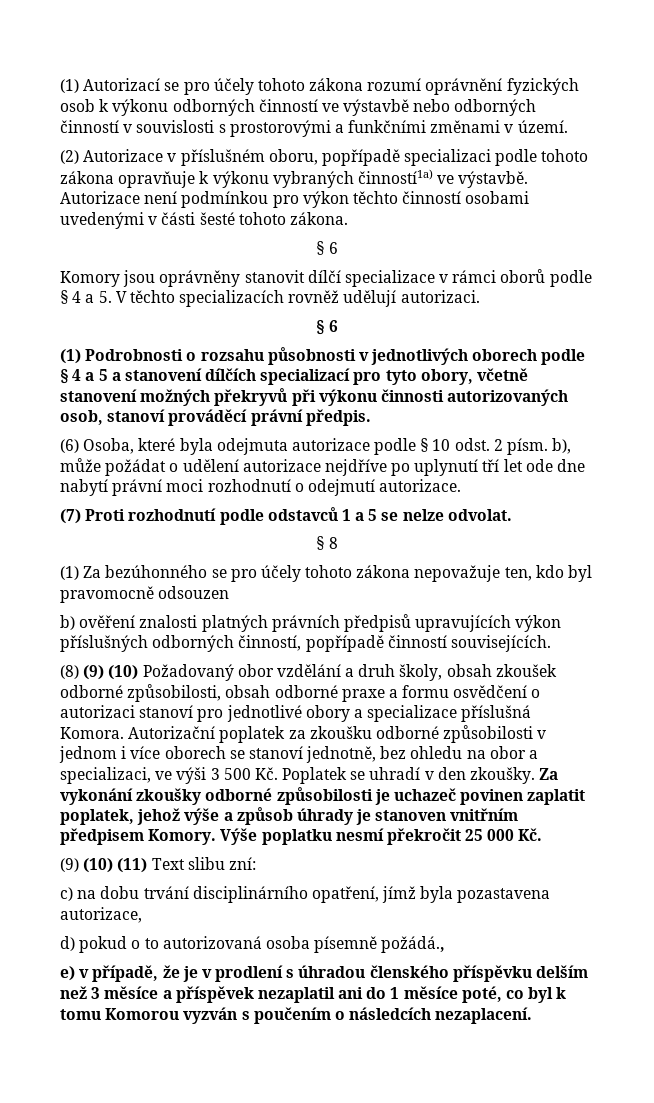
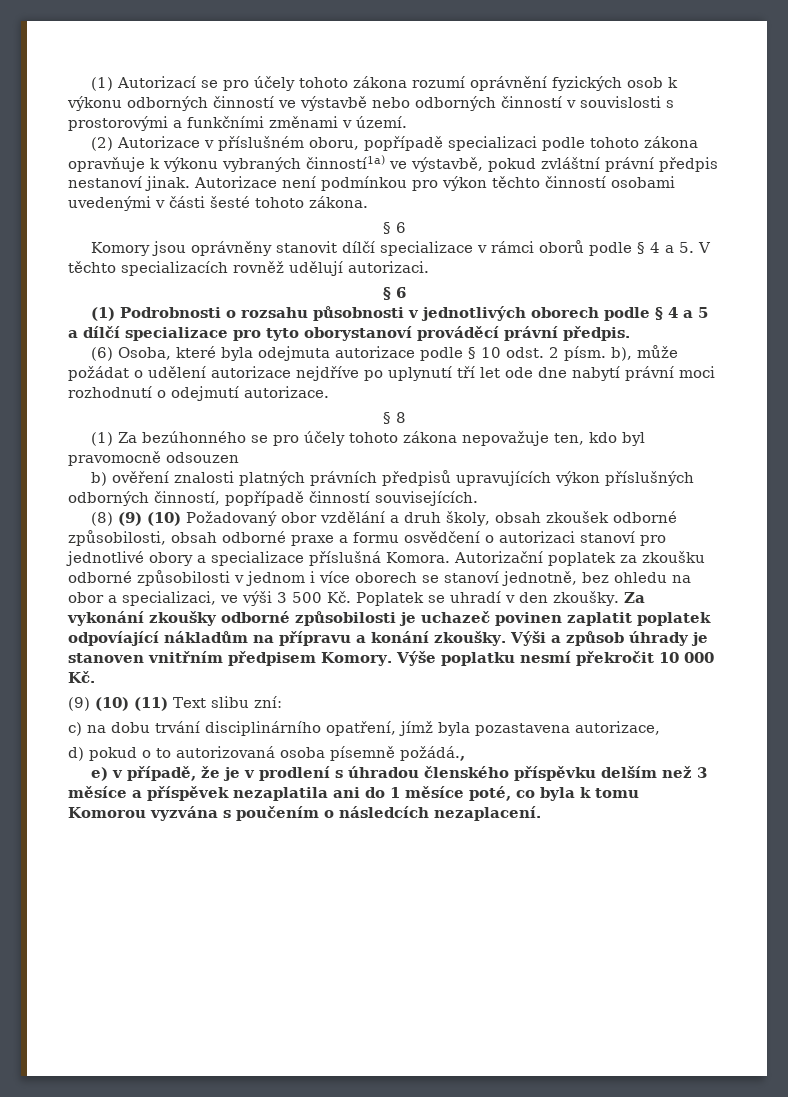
- (2) Autorizace v příslušném oboru, popřípadě specializaci podle tohoto zákona opravňuje k výkonu vybraných činností1a) ve výstavbě.
+ (2) Autorizace v příslušném oboru, popřípadě specializaci podle tohoto zákona opravňuje k výkonu vybraných činností1a) ve výstavbě, pokud zvláštní právní předpis nestanoví jinak.
- (1) Podrobnosti o rozsahu působnosti v jednotlivých oborech podle § 4 a 5 a stanovení dílčích specializací pro tyto obory, včetně stanovení možných překryvů při výkonu činnosti autorizovaných osob, stanoví prováděcí právní předpis.
+ (1) Podrobnosti o rozsahu působnosti v jednotlivých oborech podle § 4 a 5 a dílčí specializace pro tyto oborystanoví prováděcí právní předpis.
- (7) Proti rozhodnutí podle odstavců 1 a 5 se nelze odvolat.
- Za vykonání zkoušky odborné způsobilosti je uchazeč povinen zaplatit poplatek, jehož výše a způsob úhrady je stanoven vnitřním předpisem Komory.
+ Za vykonání zkoušky odborné způsobilosti je uchazeč povinen zaplatit poplatek odpovíající nákladům na přípravu a konání zkoušky. Výši a způsob úhrady je stanoven vnitřním předpisem Komory.
- Výše poplatku nesmí překročit 25 000 Kč.
+ Výše poplatku nesmí překročit 10 000 Kč.
- e) v případě, že je v prodlení s úhradou členského příspěvku delším než 3 měsíce a příspěvek nezaplatil ani do 1 měsíce poté, co byl k tomu Komorou vyzván s poučením o následcích nezaplacení.
+ e) v případě, že je v prodlení s úhradou členského příspěvku delším než 3 měsíce a příspěvek nezaplatila ani do 1 měsíce poté, co byla k tomu Komorou vyzvána s poučením o následcích nezaplacení.

